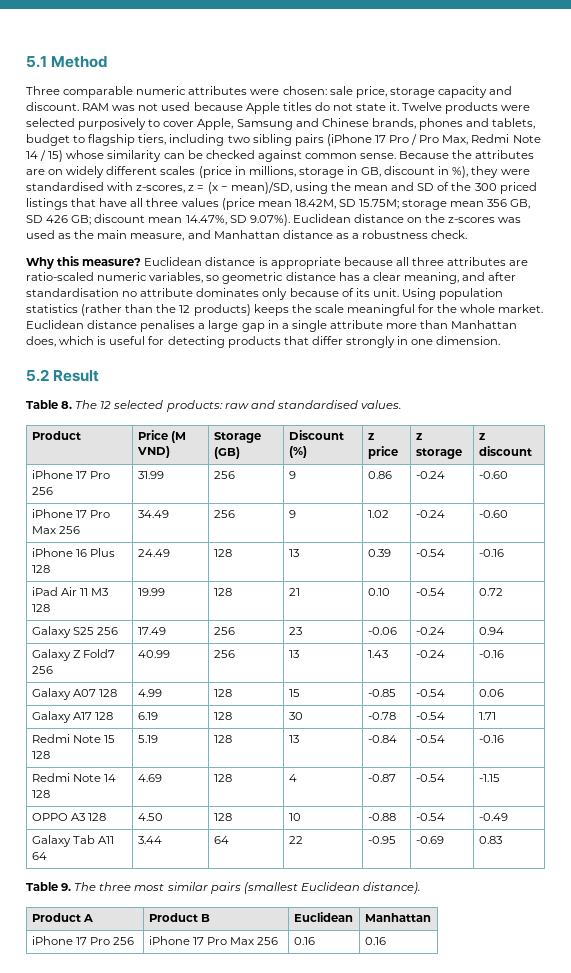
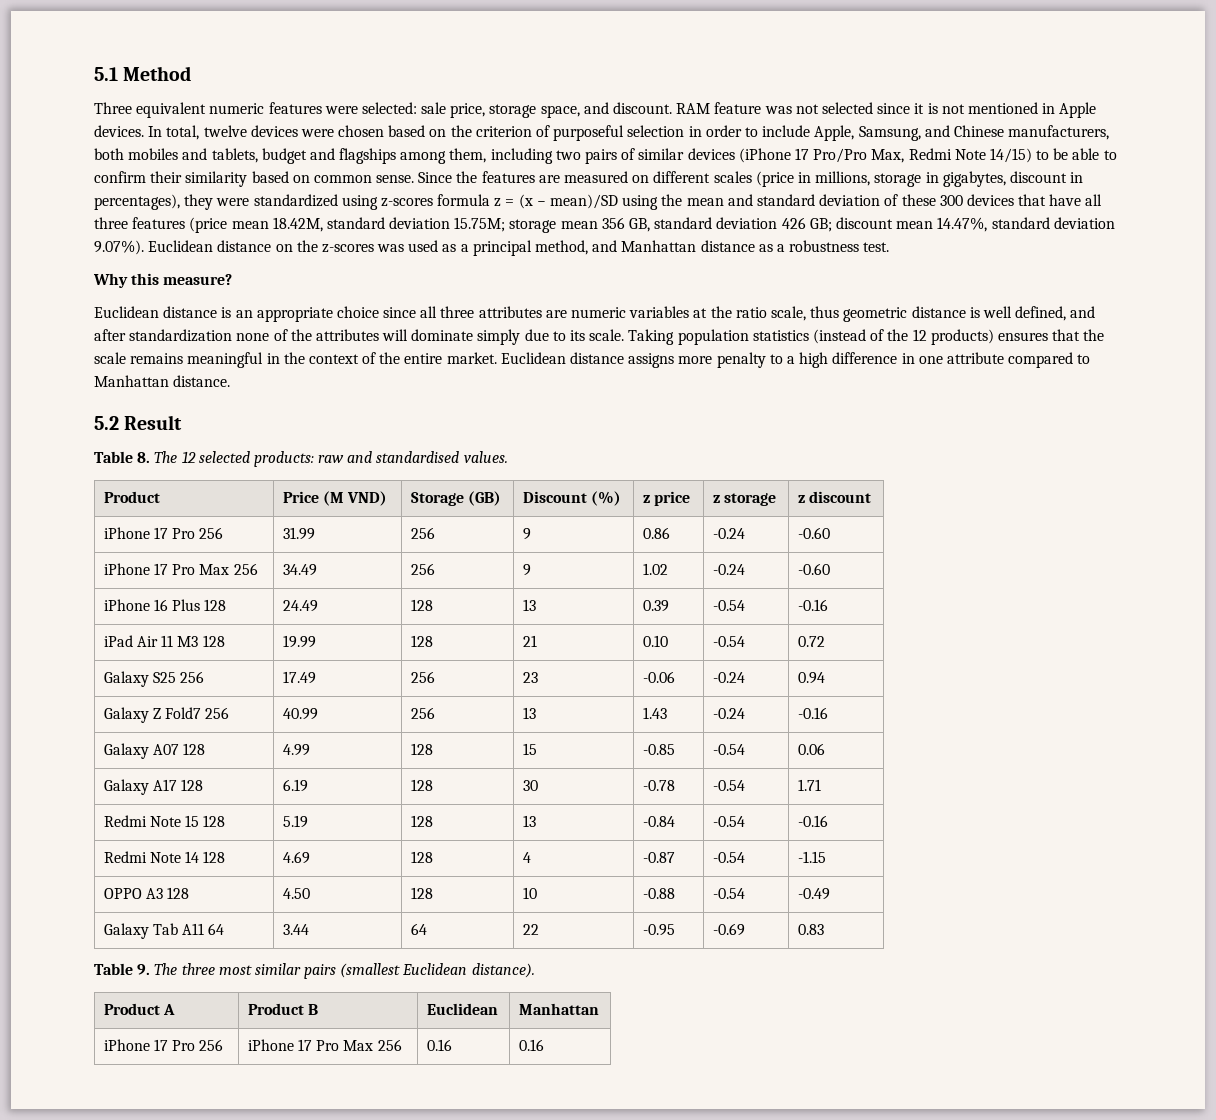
- Three comparable numeric attributes were chosen: sale price, storage capacity and discount.
+ Three equivalent numeric features were selected: sale price, storage space, and discount.
- RAM was not used because Apple titles do not state it. Twelve products were selected purposively to cover Apple, Samsung and Chinese brands, phones and tablets, budget to flagship tiers, including two sibling pairs (iPhone 17 Pro / Pro Max, Redmi Note 14 / 15) whose similarity can be checked against common sense. Because the attributes are on widely different scales (price in millions, storage in GB, discount in %), they were standardised with z-scores, z = (x − mean)/SD, using the mean and SD of the 300 priced listings that have all three values (price mean 18.42M, SD 15.75M; storage mean 356 GB, SD 426 GB; discount mean 14.47%, SD 9.07%). Euclidean distance on the z-scores was used as the main measure, and Manhattan distance as a robustness check.
+ RAM feature was not selected since it is not mentioned in Apple devices. In total, twelve devices were chosen based on the criterion of purposeful selection in order to include Apple, Samsung, and Chinese manufacturers, both mobiles and tablets, budget and flagships among them, including two pairs of similar devices (iPhone 17 Pro/Pro Max, Redmi Note 14/15) to be able to confirm their similarity based on common sense. Since the features are measured on different scales (price in millions, storage in gigabytes, discount in percentages), they were standardized using z-scores formula z = (x − mean)/SD using the mean and standard deviation of these 300 devices that have all three features (price mean 18.42M, standard deviation 15.75M; storage mean 356 GB, standard deviation 426 GB; discount mean 14.47%, standard deviation 9.07%). Euclidean distance on the z-scores was used as a principal method, and Manhattan distance as a robustness test.
- Why this measure? Euclidean distance is appropriate because all three attributes are ratio-scaled numeric variables, so geometric distance has a clear meaning, and after standardisation no attribute dominates only because of its unit. Using population statistics (rather than the 12 products) keeps the scale meaningful for the whole market. Euclidean distance penalises a large gap in a single attribute more than Manhattan does, which is useful for detecting products that differ strongly in one dimension.
+ Why this measure?
+ Euclidean distance is an appropriate choice since all three attributes are numeric variables at the ratio scale, thus geometric distance is well defined, and after standardization none of the attributes will dominate simply due to its scale. Taking population statistics (instead of the 12 products) ensures that the scale remains meaningful in the context of the entire market. Euclidean distance assigns more penalty to a high difference in one attribute compared to Manhattan distance.

